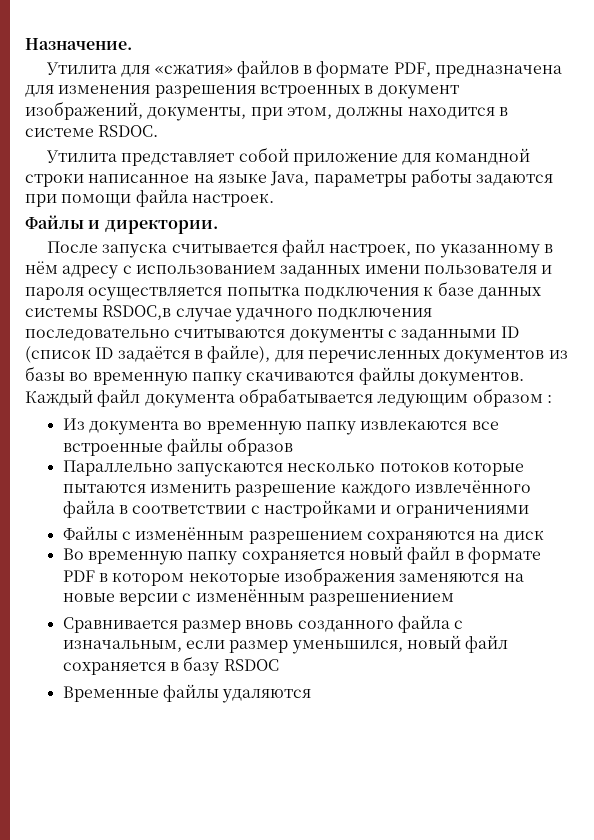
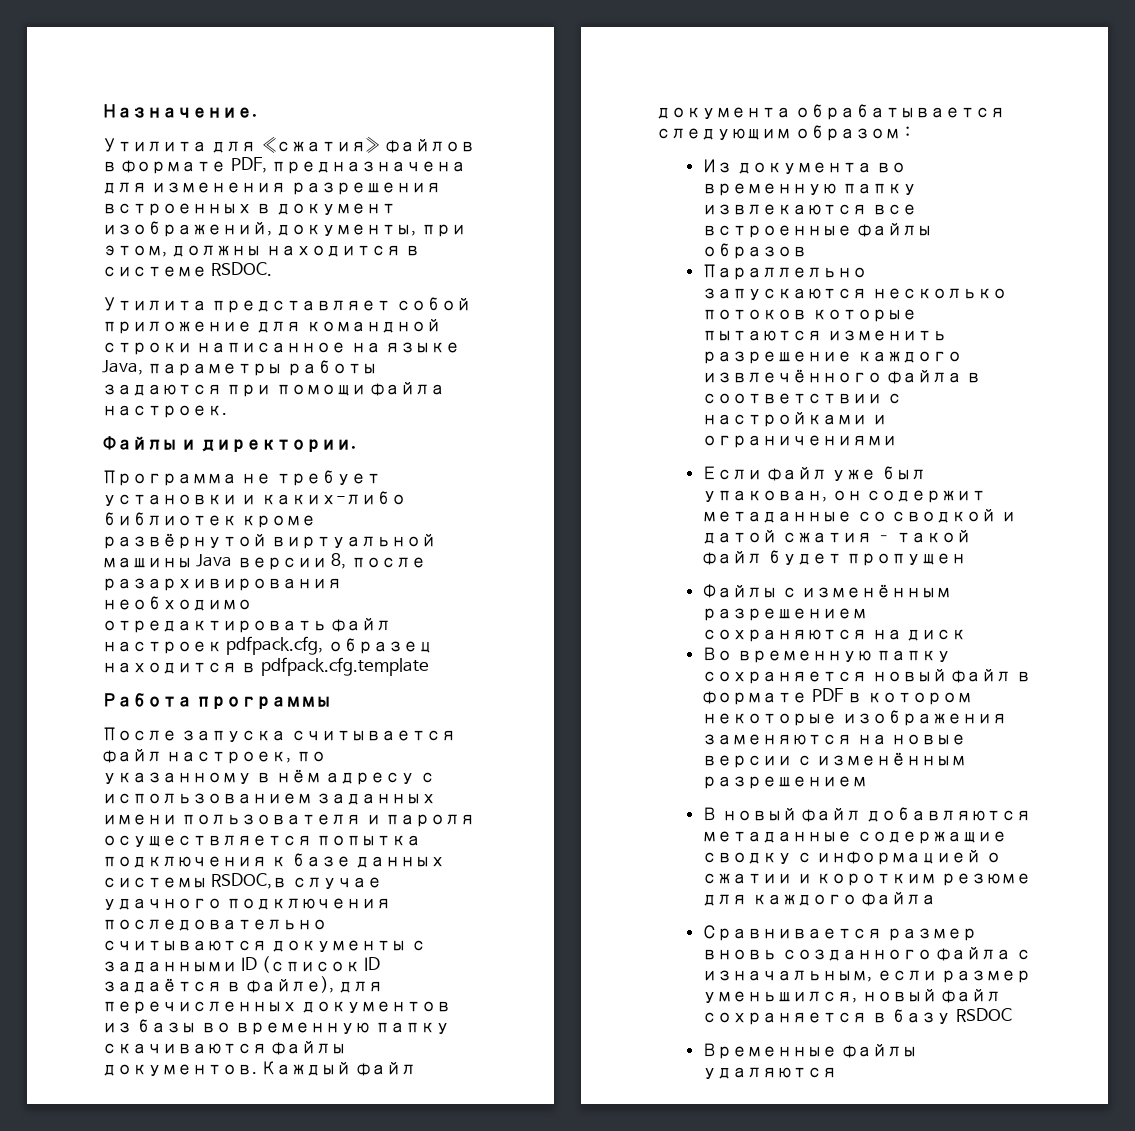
+ Программа не требует установки и каких-либо библиотек кроме развёрнутой виртуальной машины Java версии 8, после разархивирования необходимо отредактировать файл настроек pdfpack.cfg, образец находится в pdfpack.cfg.template
+ Работа программы
- Каждый файл документа обрабатывается ледующим образом :
+ Каждый файл документа обрабатывается следующим образом :
+ Если файл уже был упакован, он содержит метаданные со сводкой и датой сжатия – такой файл будет пропущен
- Во временную папку сохраняется новый файл в формате PDF в котором некоторые изображения заменяются на новые версии с изменённым разрешениением
+ Во временную папку сохраняется новый файл в формате PDF в котором некоторые изображения заменяются на новые версии с изменённым разрешением
+ В новый файл добавляются метаданные содержащие сводку с информацией о сжатии и коротким резюме для каждого файла

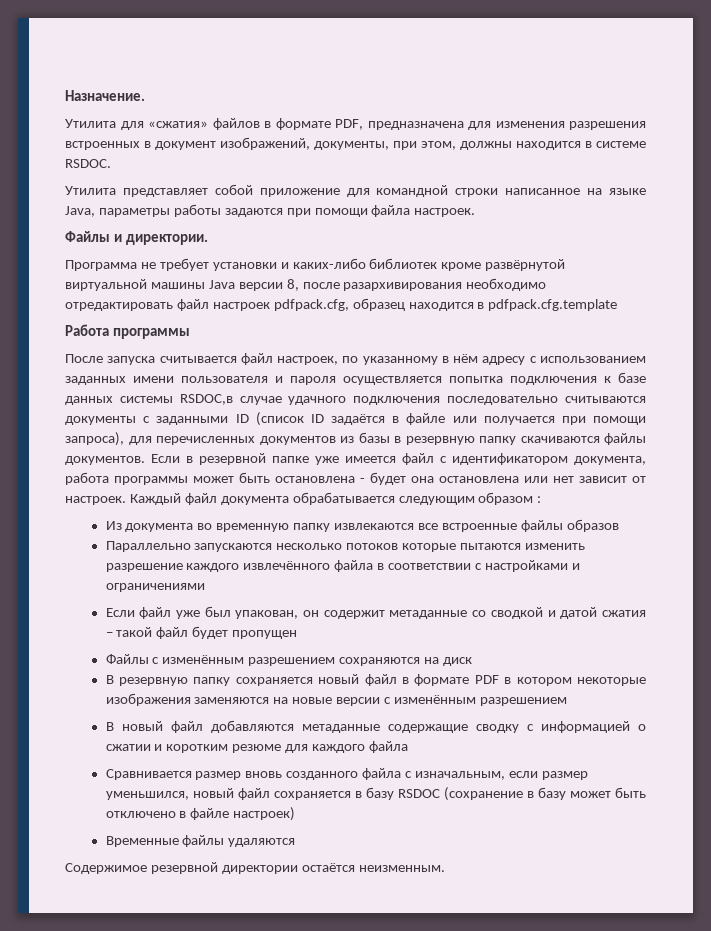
- После запуска считывается файл настроек, по указанному в нём адресу с использованием заданных имени пользователя и пароля осуществляется попытка подключения к базе данных системы RSDOC,в случае удачного подключения последовательно считываются документы с заданными ID (список ID задаётся в файле), для перечисленных документов из базы во временную папку скачиваются файлы документов.
+ После запуска считывается файл настроек, по указанному в нём адресу с использованием заданных имени пользователя и пароля осуществляется попытка подключения к базе данных системы RSDOC,в случае удачного подключения последовательно считываются документы с заданными ID (список ID задаётся в файле или получается при помощи запроса), для перечисленных документов из базы в резервную папку скачиваются файлы документов.
+ Если в резервной папке уже имеется файл с идентификатором документа, работа программы может быть остановлена - будет она остановлена или нет зависит от настроек.
- Во временную папку сохраняется новый файл в формате PDF в котором некоторые изображения заменяются на новые версии с изменённым разрешением
+ В резервную папку сохраняется новый файл в формате PDF в котором некоторые изображения заменяются на новые версии с изменённым разрешением
- Сравнивается размер вновь созданного файла с изначальным, если размер уменьшился, новый файл сохраняется в базу RSDOC
+ Сравнивается размер вновь созданного файла с изначальным, если размер уменьшился, новый файл сохраняется в базу RSDOC (сохранение в базу может быть отключено в файле настроек)
  Временные файлы удаляются
+ Содержимое резервной директории остаётся неизменным.

